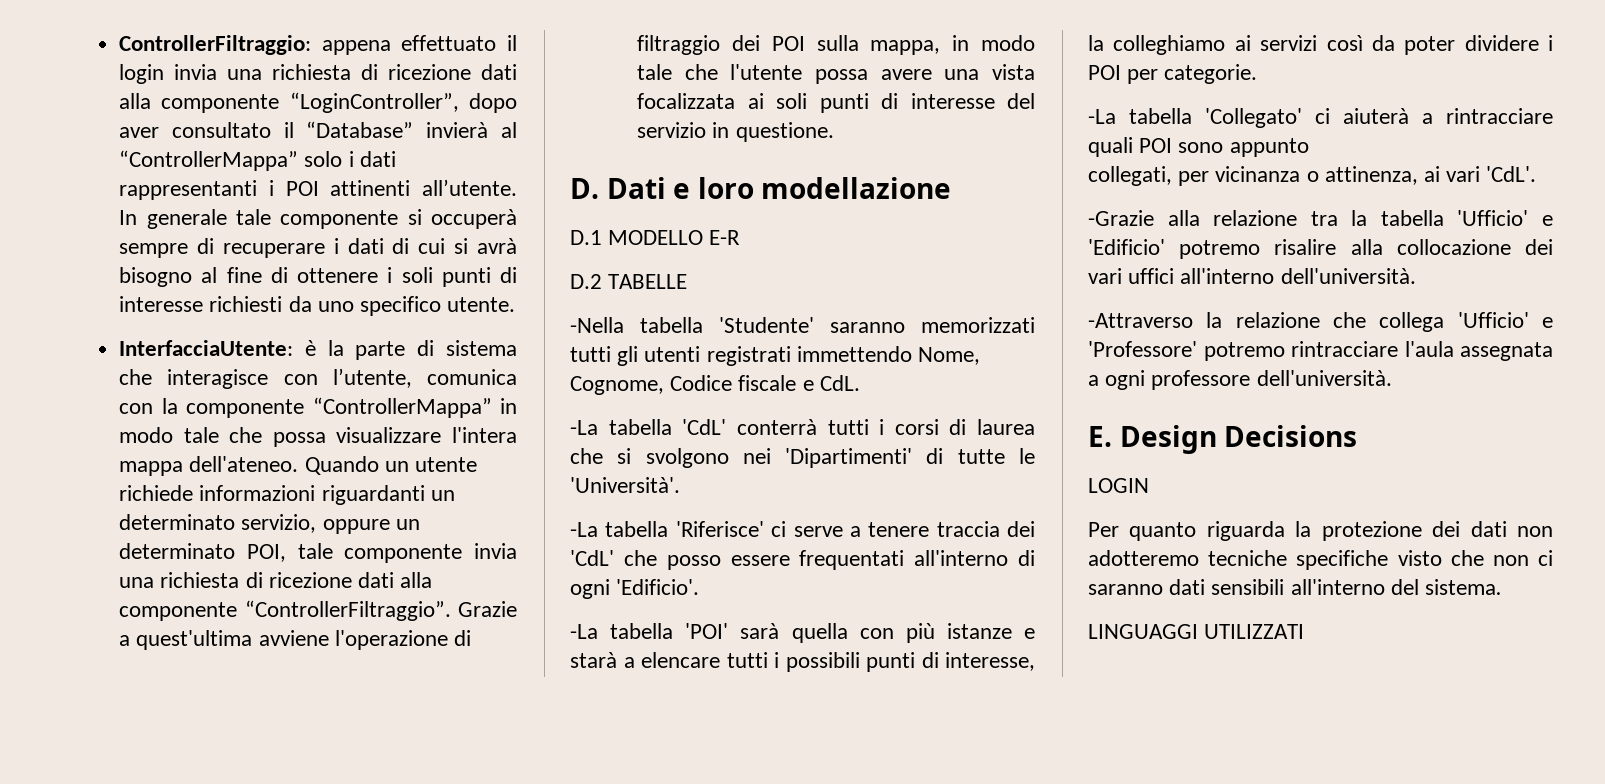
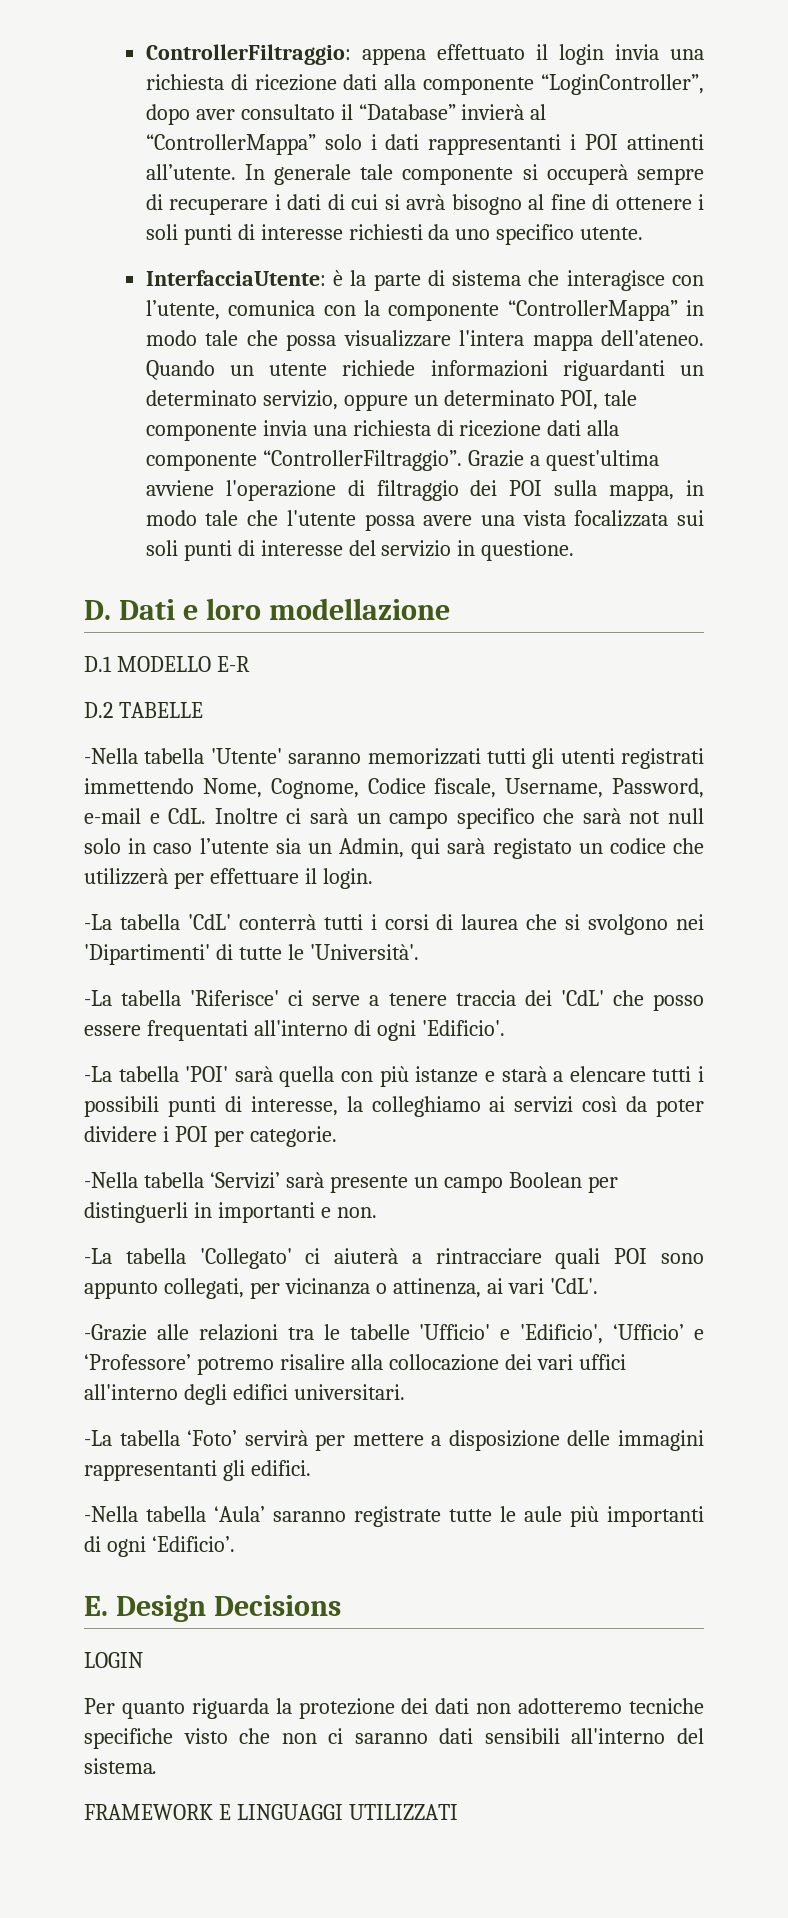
- Grazie a quest'ultima avviene l'operazione di filtraggio dei POI sulla mappa, in modo tale che l'utente possa avere una vista focalizzata ai soli punti di interesse del servizio in questione.
+ Grazie a quest'ultima avviene l'operazione di filtraggio dei POI sulla mappa, in modo tale che l'utente possa avere una vista focalizzata sui soli punti di interesse del servizio in questione.
- -Nella tabella 'Studente' saranno memorizzati tutti gli utenti registrati immettendo Nome, Cognome, Codice fiscale e CdL.
+ -Nella tabella 'Utente' saranno memorizzati tutti gli utenti registrati immettendo Nome, Cognome, Codice fiscale, Username, Password, e-mail e CdL. Inoltre ci sarà un campo specifico che sarà not null solo in caso l’utente sia un Admin, qui sarà registato un codice che utilizzerà per effettuare il login.
+ -Nella tabella ‘Servizi’ sarà presente un campo Boolean per distinguerli in importanti e non.
- -La tabella 'Collegato' ci aiuterà a rintracciare quali POI sono appunto
- collegati, per vicinanza o attinenza, ai vari 'CdL'.
+ -La tabella 'Collegato' ci aiuterà a rintracciare quali POI sono appunto collegati, per vicinanza o attinenza, ai vari 'CdL'.
- -Grazie alla relazione tra la tabella 'Ufficio' e 'Edificio' potremo risalire alla collocazione dei vari uffici all'interno dell'università.
- -Attraverso la relazione che collega 'Ufficio' e 'Professore' potremo rintracciare l'aula assegnata a ogni professore dell'università.
+ -Grazie alle relazioni tra le tabelle 'Ufficio' e 'Edificio', ‘Ufficio’ e ‘Professore’ potremo risalire alla collocazione dei vari uffici all'interno degli edifici universitari.
+ -La tabella ‘Foto’ servirà per mettere a disposizione delle immagini rappresentanti gli edifici.
+ -Nella tabella ‘Aula’ saranno registrate tutte le aule più importanti di ogni ‘Edificio’.
- LINGUAGGI UTILIZZATI
+ FRAMEWORK E LINGUAGGI UTILIZZATI

